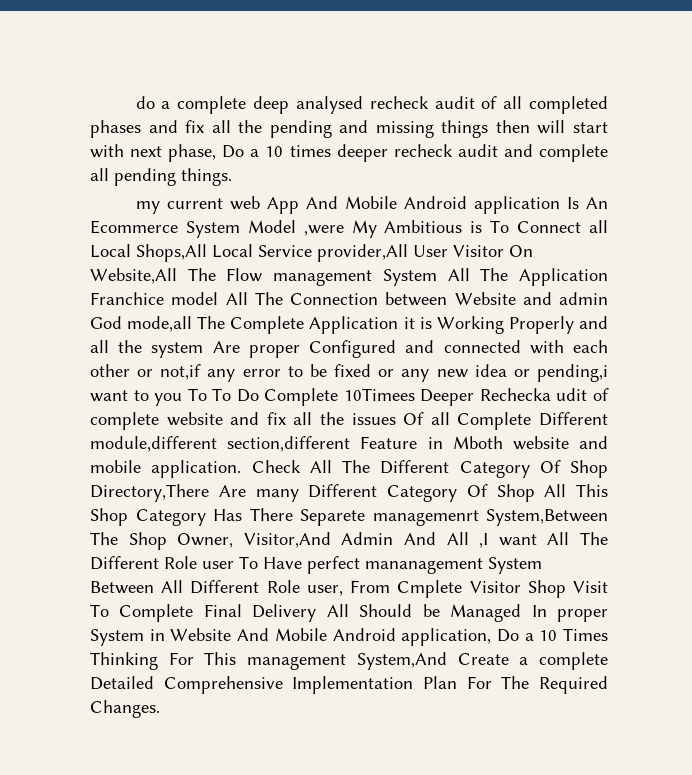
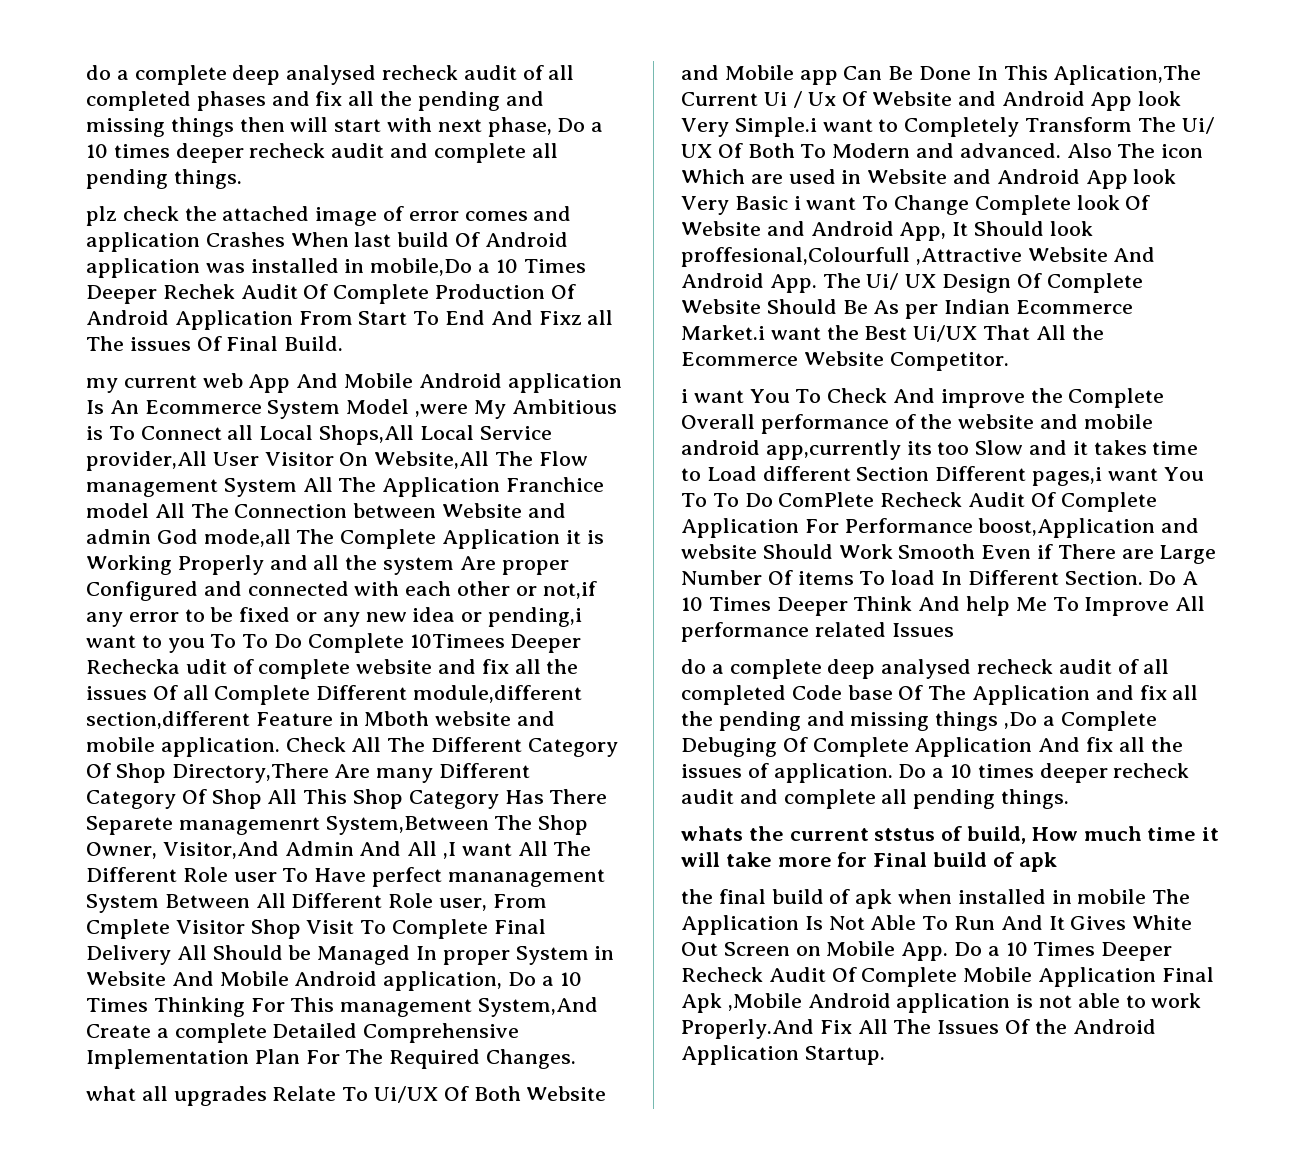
+ plz check the attached image of error comes and application Crashes When last build Of Android application was installed in mobile,Do a 10 Times Deeper Rechek Audit Of Complete Production Of Android Application From Start To End And Fixz all The issues Of Final Build.
+ what all upgrades Relate To Ui/UX Of Both Website and Mobile app Can Be Done In This Aplication,The Current Ui / Ux Of Website and Android App look Very Simple.i want to Completely Transform The Ui/ UX Of Both To Modern and advanced. Also The icon Which are used in Website and Android App look Very Basic i want To Change Complete look Of Website and Android App, It Should look proffesional,Colourfull ,Attractive Website And Android App. The Ui/ UX Design Of Complete Website Should Be As per Indian Ecommerce Market.i want the Best Ui/UX That All the Ecommerce Website Competitor.
+ i want You To Check And improve the Complete Overall performance of the website and mobile android app,currently its too Slow and it takes time to Load different Section Different pages,i want You To To Do ComPlete Recheck Audit Of Complete Application For Performance boost,Application and website Should Work Smooth Even if There are Large Number Of items To load In Different Section. Do A 10 Times Deeper Think And help Me To Improve All performance related Issues
+ do a complete deep analysed recheck audit of all completed Code base Of The Application and fix all the pending and missing things ,Do a Complete Debuging Of Complete Application And fix all the issues of application. Do a 10 times deeper recheck audit and complete all pending things.
+ whats the current ststus of build, How much time it will take more for Final build of apk
+ the final build of apk when installed in mobile The Application Is Not Able To Run And It Gives White Out Screen on Mobile App. Do a 10 Times Deeper Recheck Audit Of Complete Mobile Application Final Apk ,Mobile Android application is not able to work Properly.And Fix All The Issues Of the Android Application Startup.

